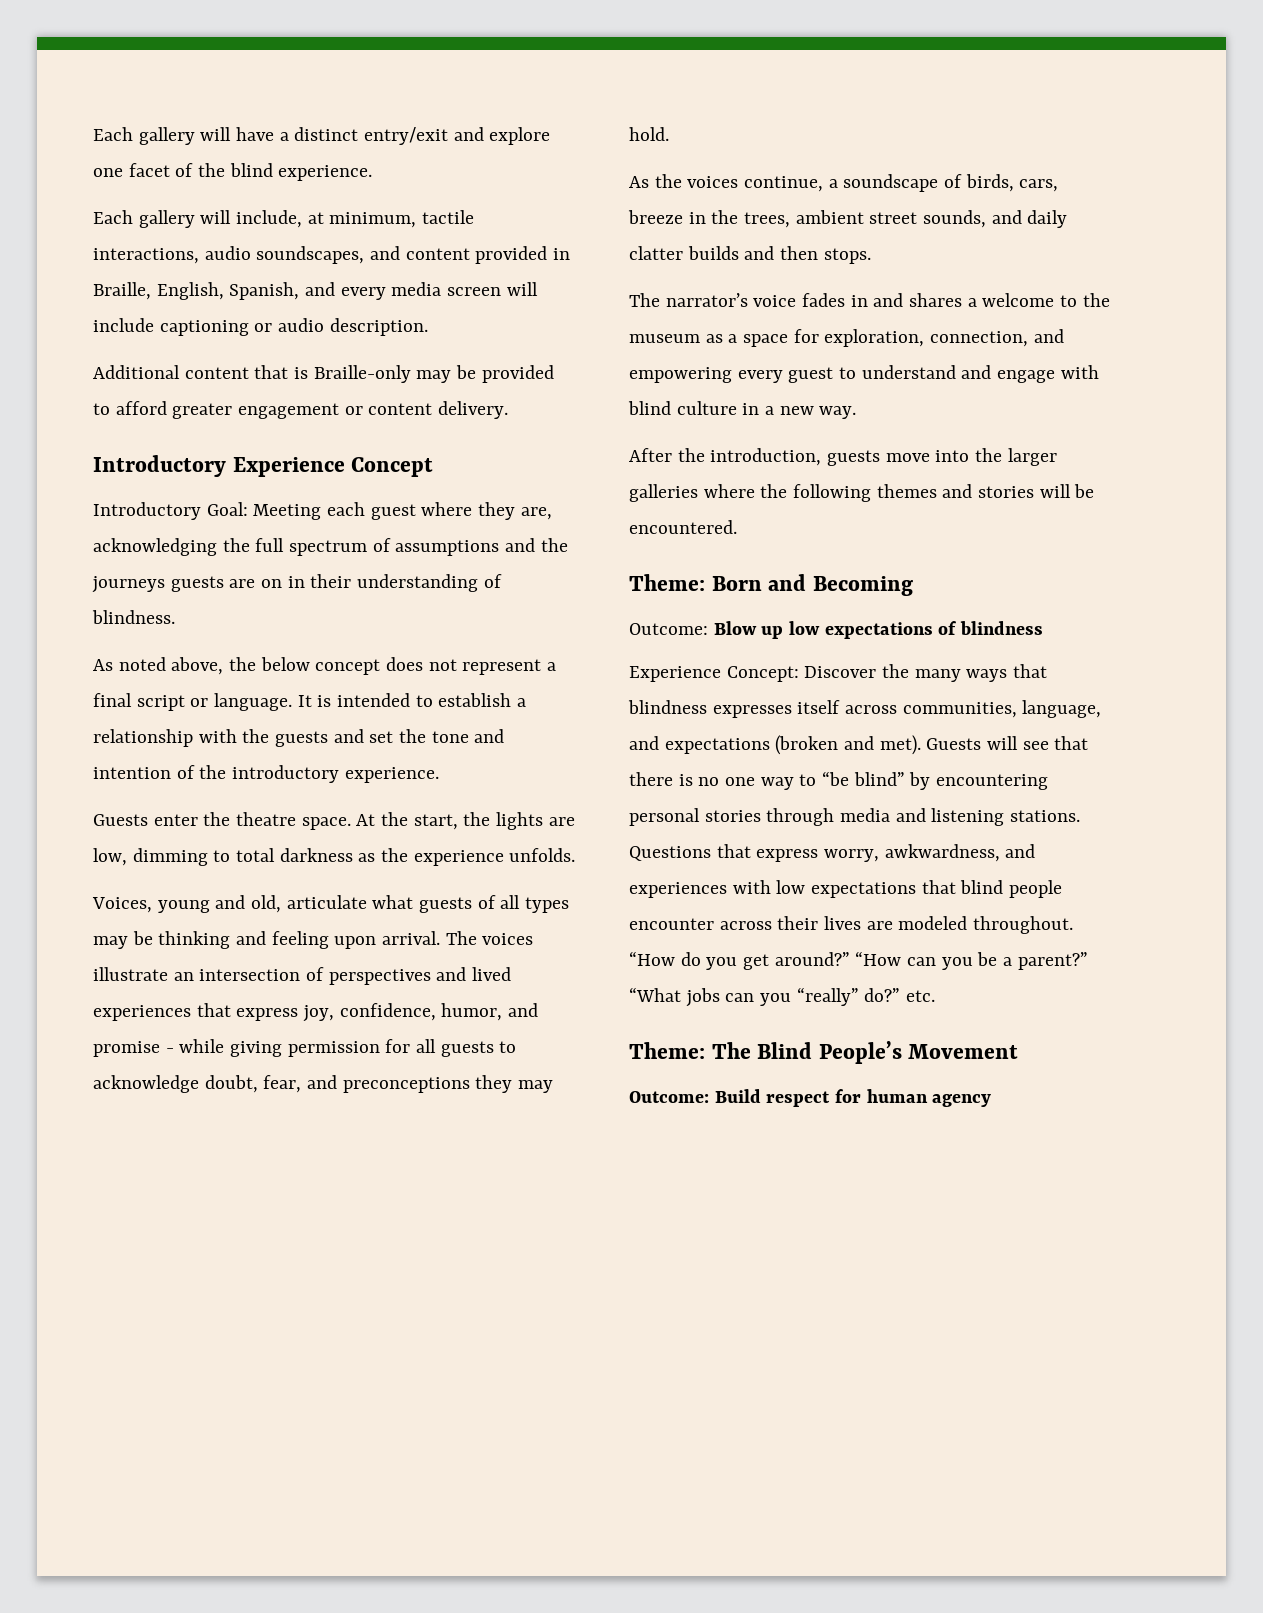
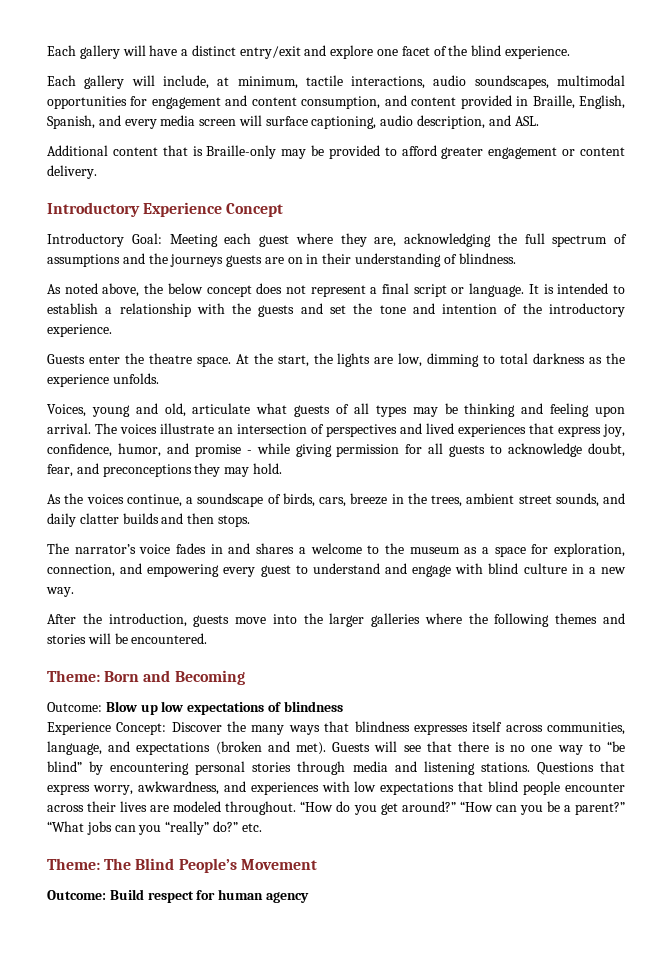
- Each gallery will include, at minimum, tactile interactions, audio soundscapes, and content provided in Braille, English, Spanish, and every media screen will include captioning or audio description.
+ Each gallery will include, at minimum, tactile interactions, audio soundscapes, multimodal opportunities for engagement and content consumption, and content provided in Braille, English, Spanish, and every media screen will surface captioning, audio description, and ASL.

